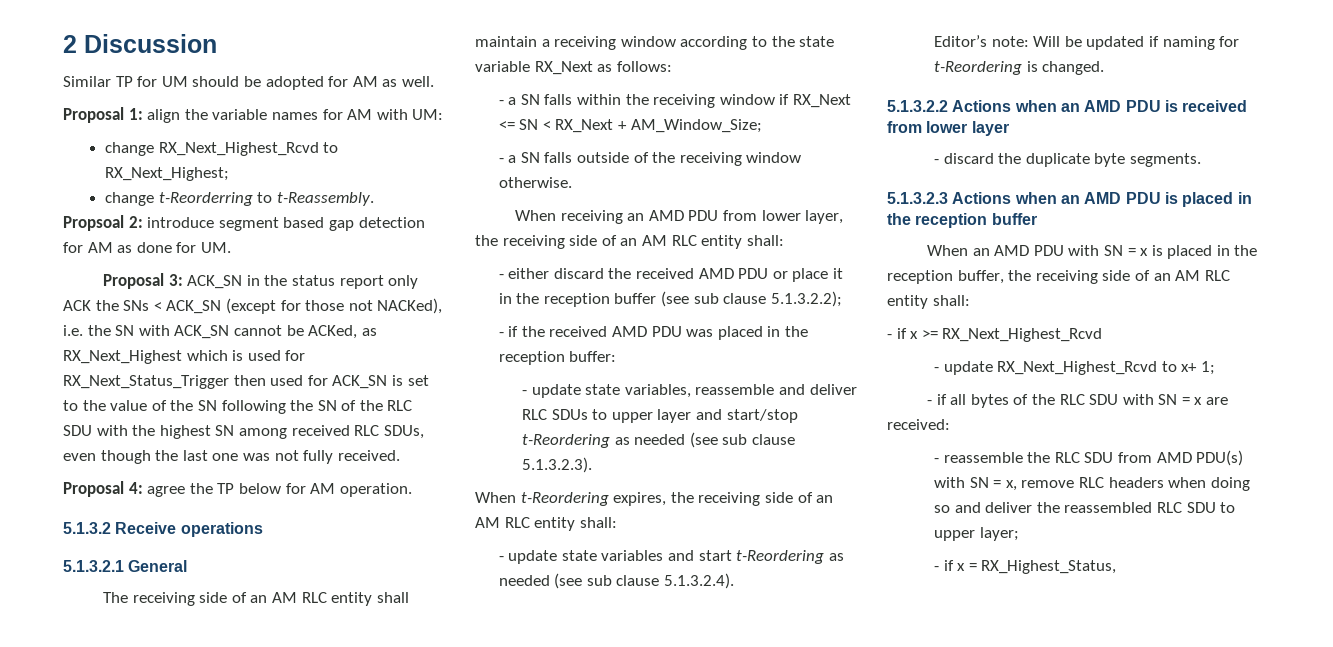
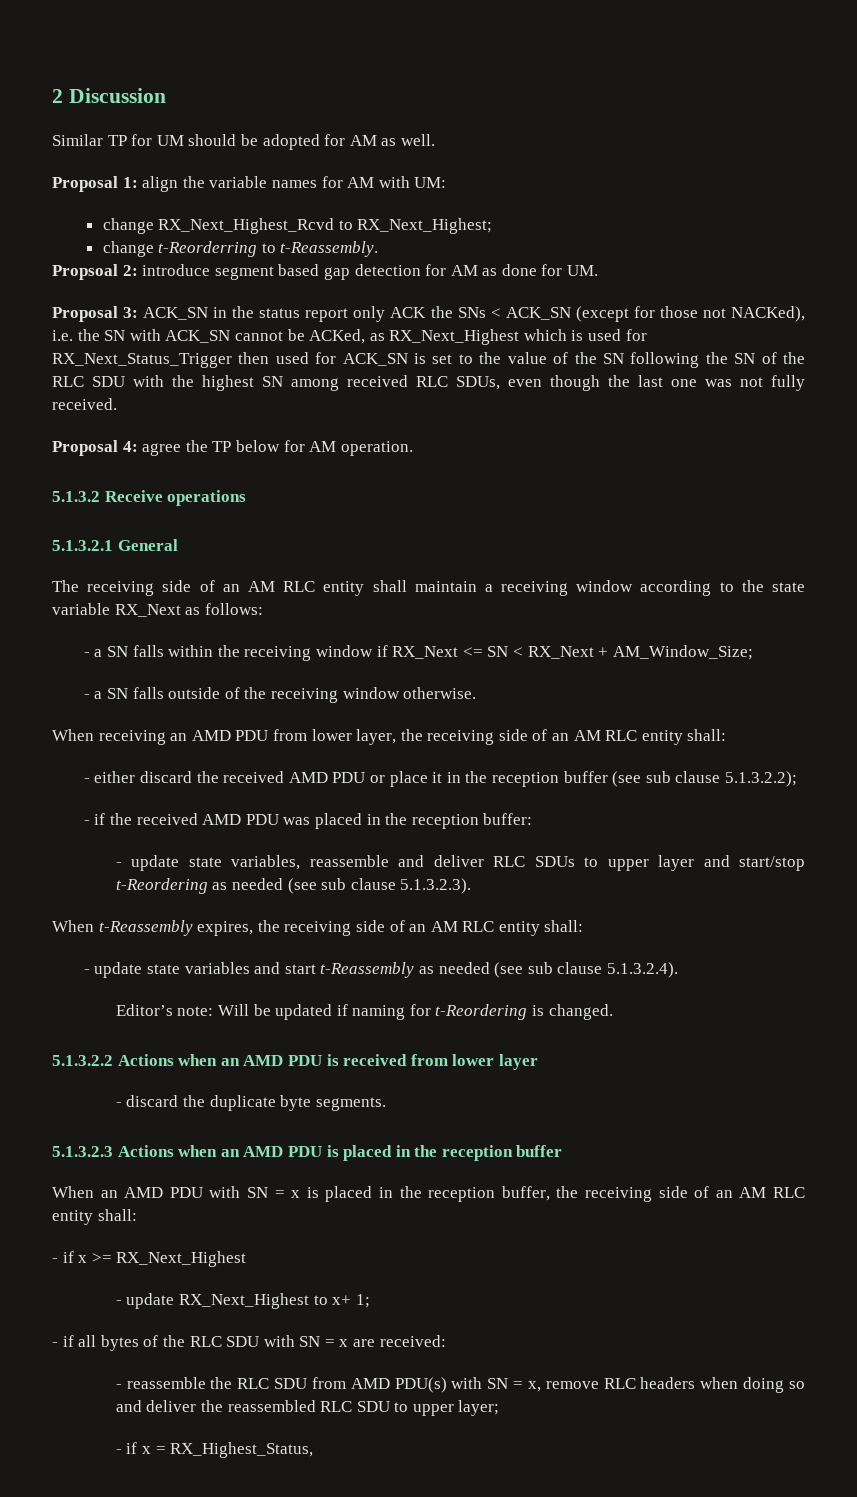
- When t-Reordering expires, the receiving side of an AM RLC entity shall:
+ When t-Reassembly expires, the receiving side of an AM RLC entity shall:
- - update state variables and start t-Reordering as needed (see sub clause 5.1.3.2.4).
+ - update state variables and start t-Reassembly as needed (see sub clause 5.1.3.2.4).
- - if x >= RX_Next_Highest_Rcvd
- - update RX_Next_Highest_Rcvd to x+ 1;
+ - if x >= RX_Next_Highest
+ - update RX_Next_Highest to x+ 1;

